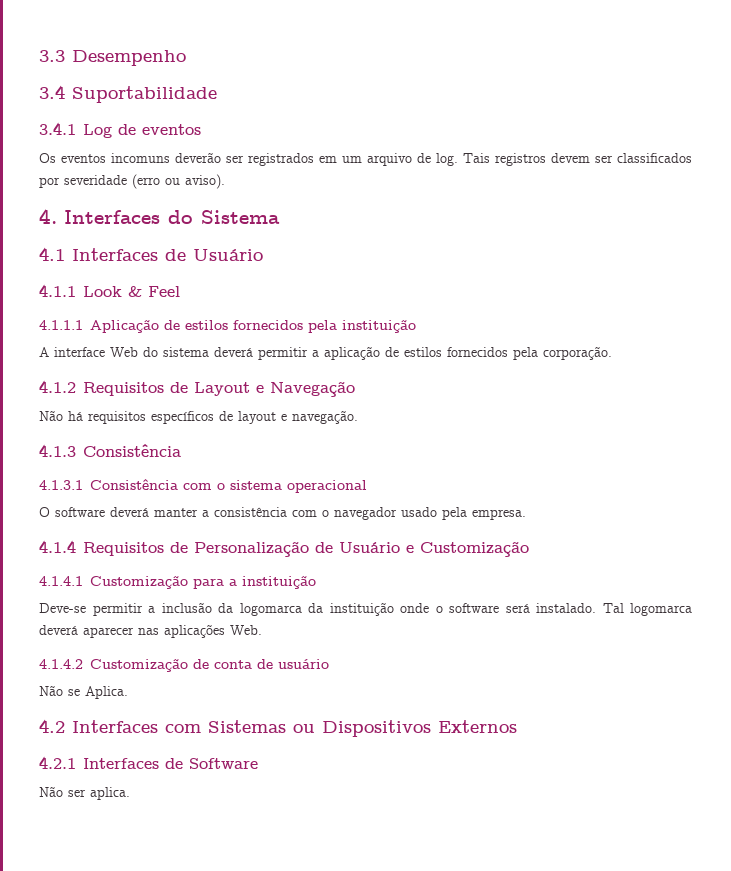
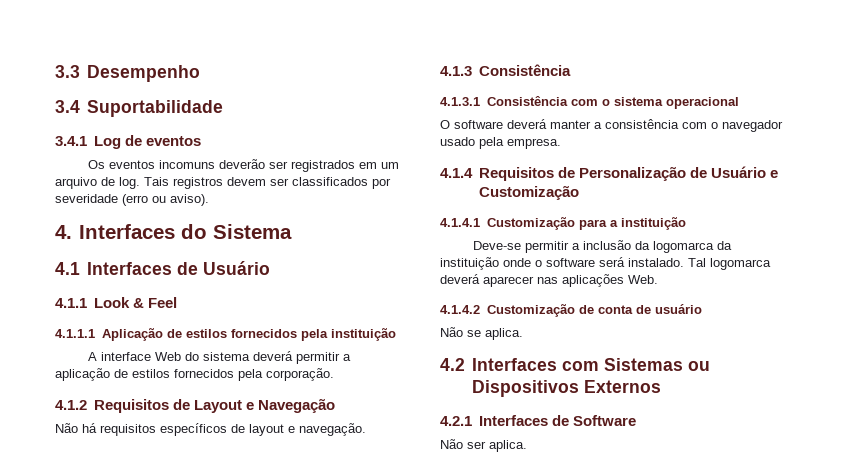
- Não se Aplica.
+ Não se aplica.

